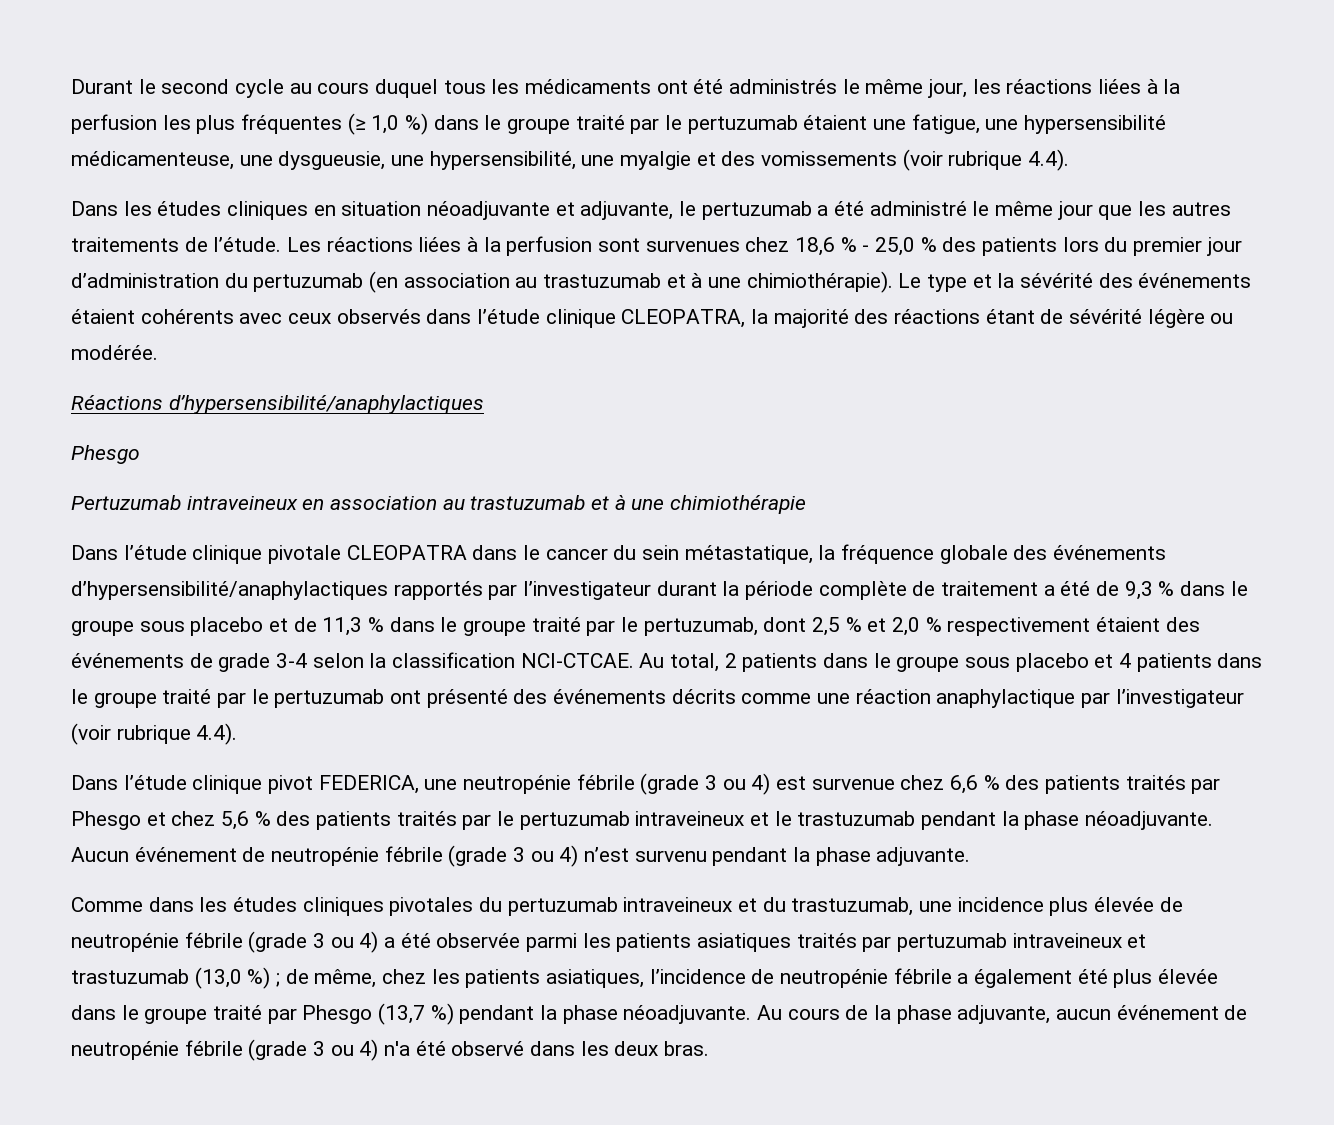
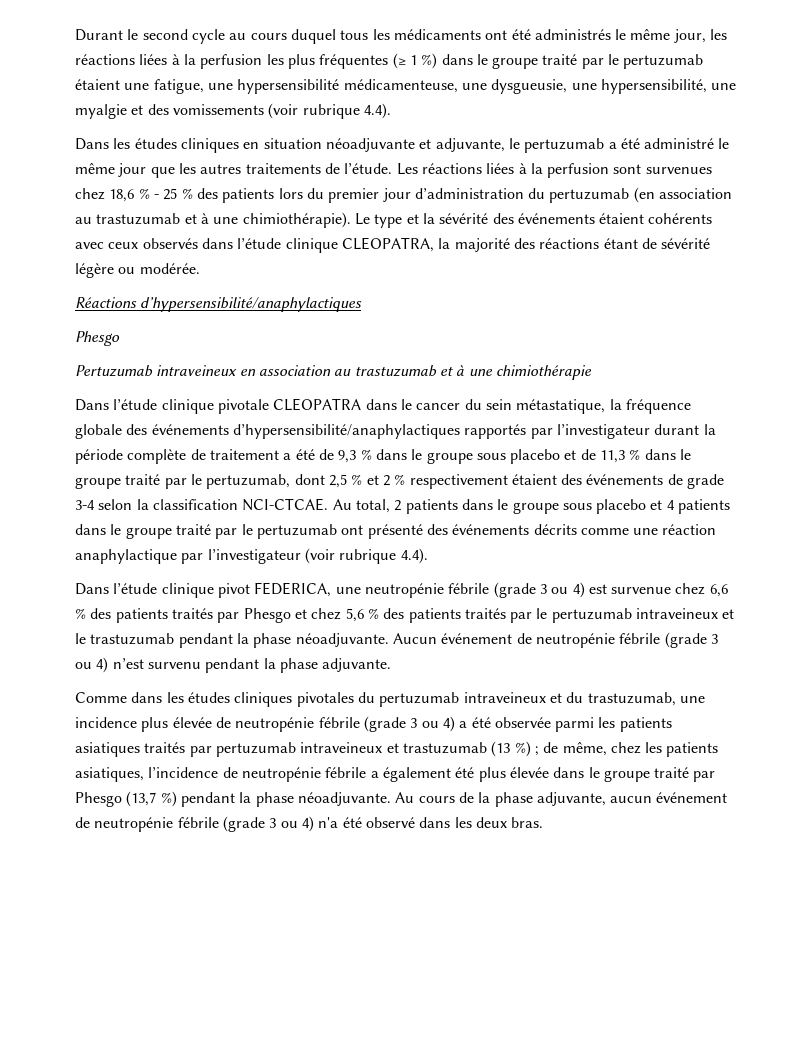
- Durant le second cycle au cours duquel tous les médicaments ont été administrés le même jour, les réactions liées à la perfusion les plus fréquentes (≥ 1,0 %) dans le groupe traité par le pertuzumab étaient une fatigue, une hypersensibilité médicamenteuse, une dysgueusie, une hypersensibilité, une myalgie et des vomissements (voir rubrique 4.4).
+ Durant le second cycle au cours duquel tous les médicaments ont été administrés le même jour, les réactions liées à la perfusion les plus fréquentes (≥ 1 %) dans le groupe traité par le pertuzumab étaient une fatigue, une hypersensibilité médicamenteuse, une dysgueusie, une hypersensibilité, une myalgie et des vomissements (voir rubrique 4.4).
- Les réactions liées à la perfusion sont survenues chez 18,6 % - 25,0 % des patients lors du premier jour d’administration du pertuzumab (en association au trastuzumab et à une chimiothérapie).
+ Les réactions liées à la perfusion sont survenues chez 18,6 % - 25 % des patients lors du premier jour d’administration du pertuzumab (en association au trastuzumab et à une chimiothérapie).
- Dans l’étude clinique pivotale CLEOPATRA dans le cancer du sein métastatique, la fréquence globale des événements d’hypersensibilité/anaphylactiques rapportés par l’investigateur durant la période complète de traitement a été de 9,3 % dans le groupe sous placebo et de 11,3 % dans le groupe traité par le pertuzumab, dont 2,5 % et 2,0 % respectivement étaient des événements de grade 3-4 selon la classification NCI-CTCAE.
+ Dans l’étude clinique pivotale CLEOPATRA dans le cancer du sein métastatique, la fréquence globale des événements d’hypersensibilité/anaphylactiques rapportés par l’investigateur durant la période complète de traitement a été de 9,3 % dans le groupe sous placebo et de 11,3 % dans le groupe traité par le pertuzumab, dont 2,5 % et 2 % respectivement étaient des événements de grade 3-4 selon la classification NCI-CTCAE.
- Comme dans les études cliniques pivotales du pertuzumab intraveineux et du trastuzumab, une incidence plus élevée de neutropénie fébrile (grade 3 ou 4) a été observée parmi les patients asiatiques traités par pertuzumab intraveineux et trastuzumab (13,0 %) ;
+ Comme dans les études cliniques pivotales du pertuzumab intraveineux et du trastuzumab, une incidence plus élevée de neutropénie fébrile (grade 3 ou 4) a été observée parmi les patients asiatiques traités par pertuzumab intraveineux et trastuzumab (13 %) ;

